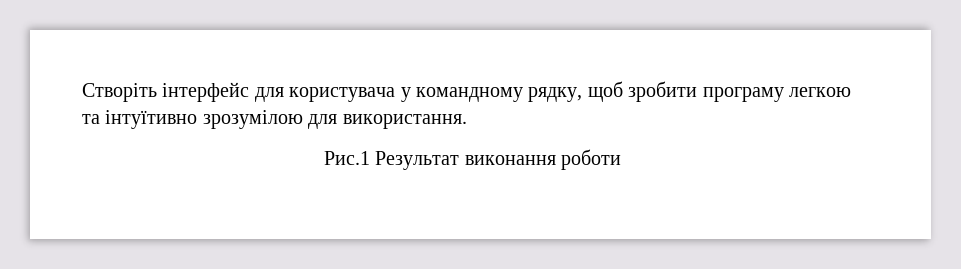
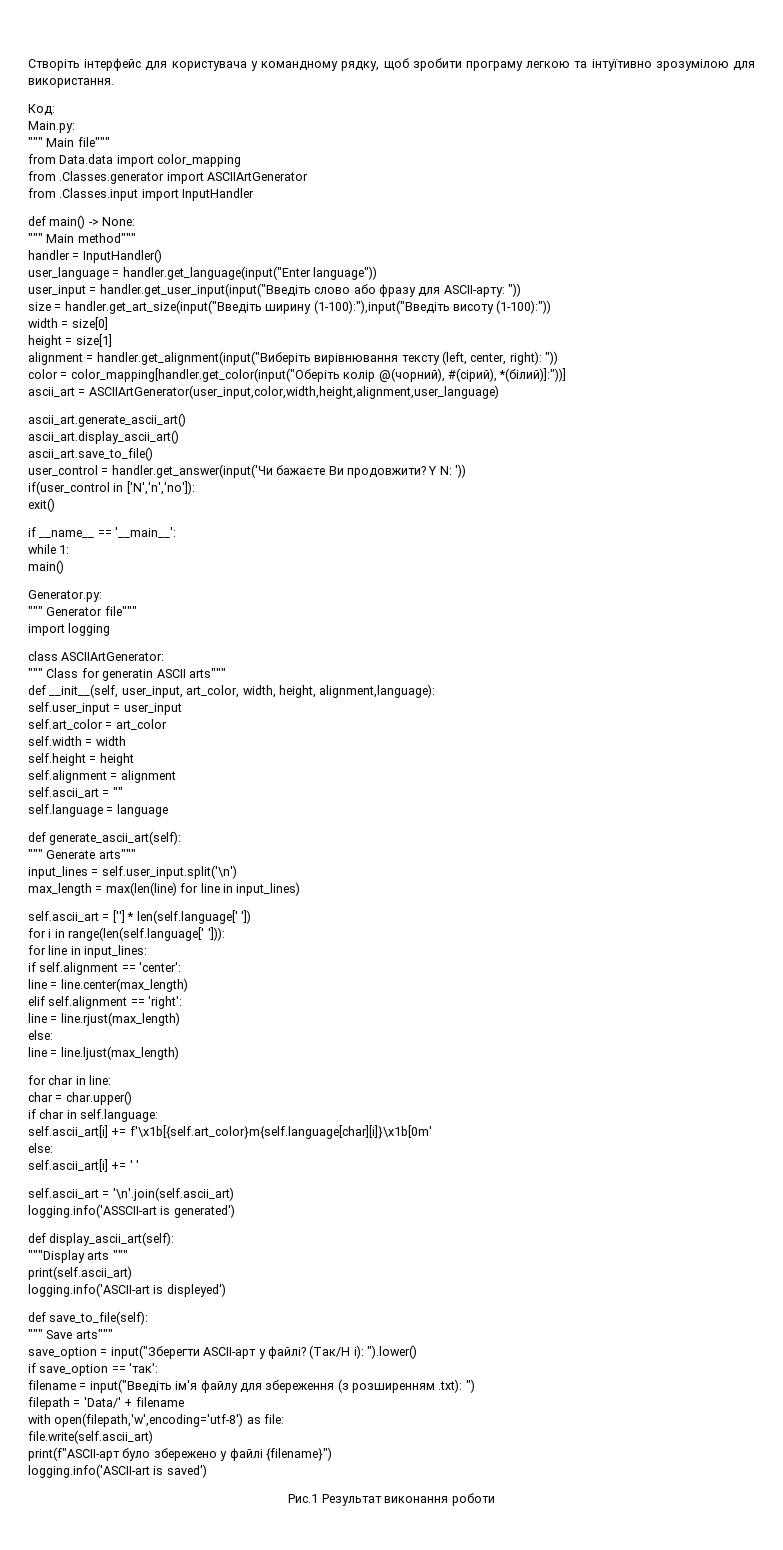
+ Код:
+ Main.py:
+ """ Main file"""
+ from Data.data import color_mapping
+ from .Classes.generator import ASCIIArtGenerator
+ from .Classes.input import InputHandler
+ def main() -> None:
+ """ Main method"""
+ handler = InputHandler()
+ user_language = handler.get_language(input("Enter language"))
+ user_input = handler.get_user_input(input("Введіть слово або фразу для ASCII-арту: "))
+ size = handler.get_art_size(input("Введіть ширину (1-100):"),input("Введіть висоту (1-100):"))
+ width = size[0]
+ height = size[1]
+ alignment = handler.get_alignment(input("Виберіть вирівнювання тексту (left, center, right): "))
+ color = color_mapping[handler.get_color(input("Оберіть колір @(чорний), #(сірий), *(білий)]:"))]
+ ascii_art = ASCIIArtGenerator(user_input,color,width,height,alignment,user_language)
+ ascii_art.generate_ascii_art()
+ ascii_art.display_ascii_art()
+ ascii_art.save_to_file()
+ user_control = handler.get_answer(input('Чи бажаєте Ви продовжити? Y N: '))
+ if(user_control in ['N','n','no']):
+ exit()
+ if __name__ == '__main__':
+ while 1:
+ main()
+ Generator.py:
+ """ Generator file"""
+ import logging
+ class ASCIIArtGenerator:
+ """ Class for generatin ASCII arts"""
+ def __init__(self, user_input, art_color, width, height, alignment,language):
+ self.user_input = user_input
+ self.art_color = art_color
+ self.width = width
+ self.height = height
+ self.alignment = alignment
+ self.ascii_art = ""
+ self.language = language
+ def generate_ascii_art(self):
+ """ Generate arts"""
+ input_lines = self.user_input.split('\n')
+ max_length = max(len(line) for line in input_lines)
+ self.ascii_art = [''] * len(self.language[' '])
+ for i in range(len(self.language[' '])):
+ for line in input_lines:
+ if self.alignment == 'center':
+ line = line.center(max_length)
+ elif self.alignment == 'right':
+ line = line.rjust(max_length)
+ else:
+ line = line.ljust(max_length)
+ for char in line:
+ char = char.upper()
+ if char in self.language:
+ self.ascii_art[i] += f'\x1b[{self.art_color}m{self.language[char][i]}\x1b[0m'
+ else:
+ self.ascii_art[i] += ' '
+ self.ascii_art = '\n'.join(self.ascii_art)
+ logging.info('ASSCII-art is generated')
+ def display_ascii_art(self):
+ """Display arts """
+ print(self.ascii_art)
+ logging.info('ASCII-art is displeyed')
+ def save_to_file(self):
+ """ Save arts"""
+ save_option = input("Зберегти ASCII-арт у файлі? (Так/Н і): ").lower()
+ if save_option == 'так':
+ filename = input("Введіть ім'я файлу для збереження (з розширенням .txt): ")
+ filepath = 'Data/' + filename
+ with open(filepath,'w',encoding='utf-8') as file:
+ file.write(self.ascii_art)
+ print(f"ASCII-арт було збережено у файлі {filename}")
+ logging.info('ASCII-art is saved')

